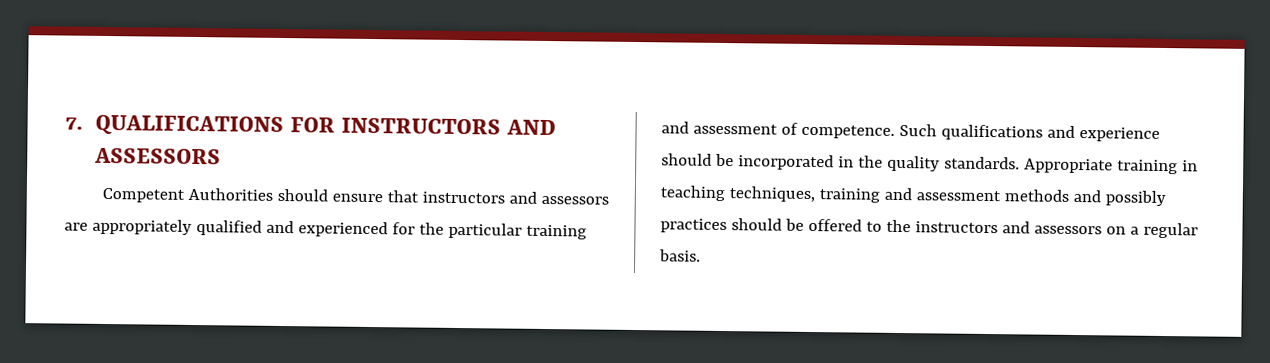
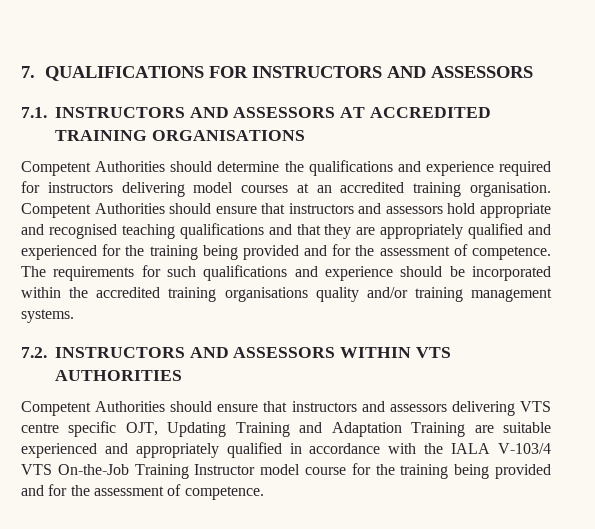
- Competent Authorities should ensure that instructors and assessors are appropriately qualified and experienced for the particular training and assessment of competence. Such qualifications and experience should be incorporated in the quality standards. Appropriate training in teaching techniques, training and assessment methods and possibly practices should be offered to the instructors and assessors on a regular basis.
+ 7.1. INSTRUCTORS AND ASSESSORS AT ACCREDITED TRAINING ORGANISATIONS
+ Competent Authorities should determine the qualifications and experience required for instructors delivering model courses at an accredited training organisation. Competent Authorities should ensure that instructors and assessors hold appropriate and recognised teaching qualifications and that they are appropriately qualified and experienced for the training being provided and for the assessment of competence. The requirements for such qualifications and experience should be incorporated within the accredited training organisations quality and/or training management systems.
+ 7.2. INSTRUCTORS AND ASSESSORS WITHIN VTS AUTHORITIES
+ Competent Authorities should ensure that instructors and assessors delivering VTS centre specific OJT, Updating Training and Adaptation Training are suitable experienced and appropriately qualified in accordance with the IALA V-103/4 VTS On-the-Job Training Instructor model course for the training being provided and for the assessment of competence.

